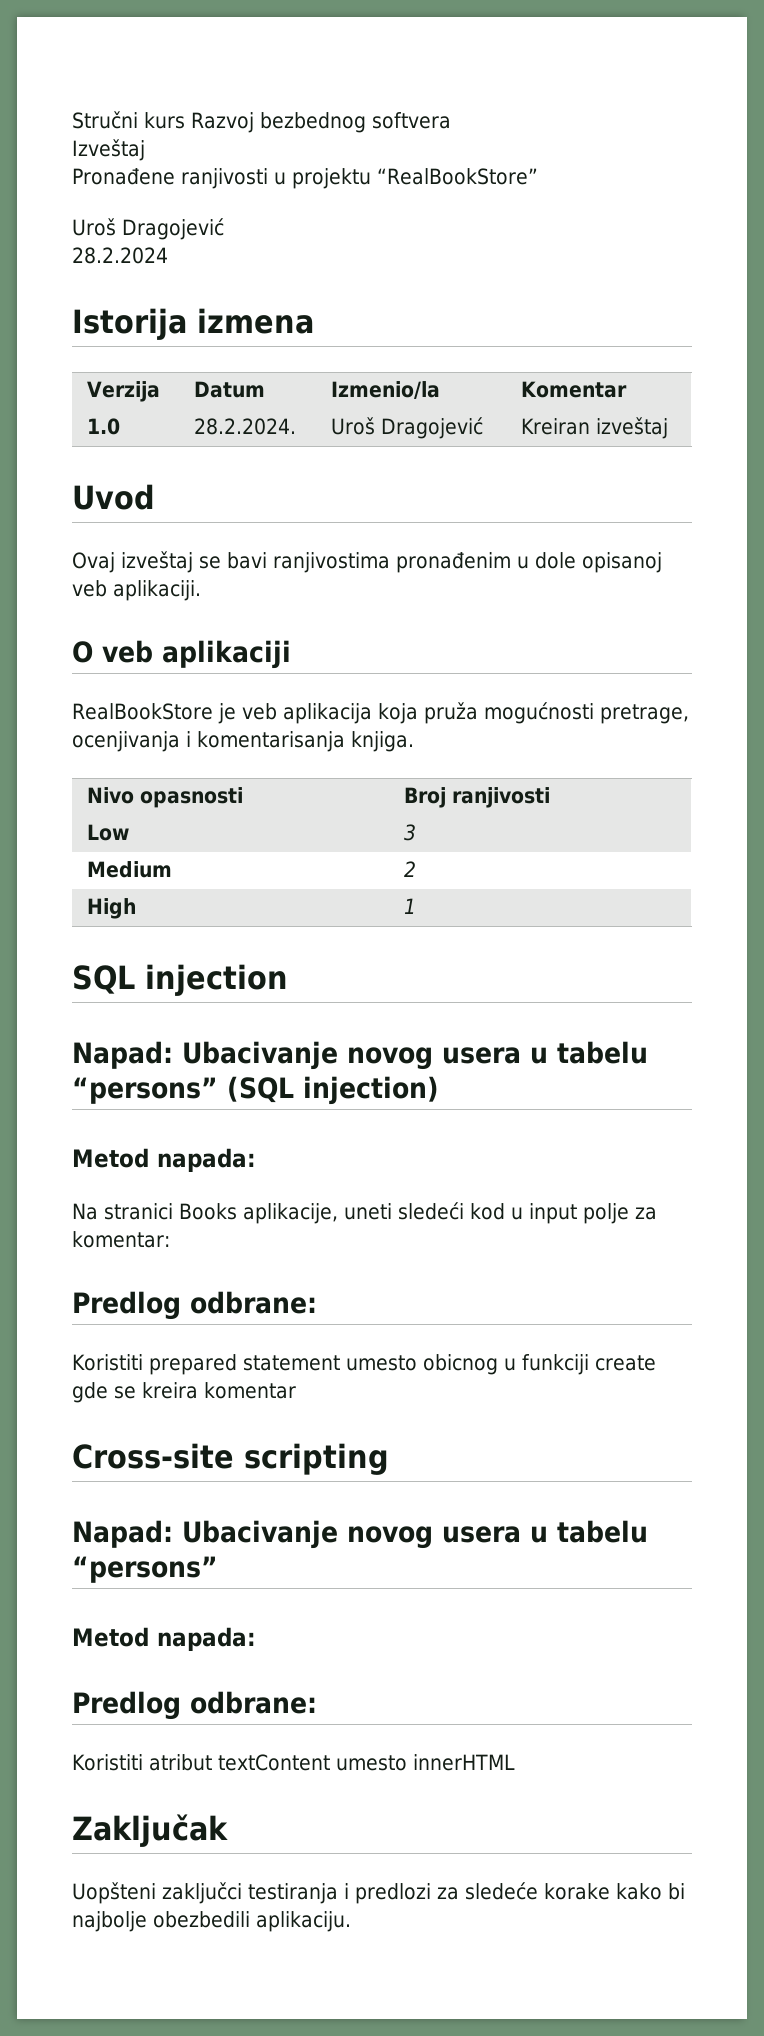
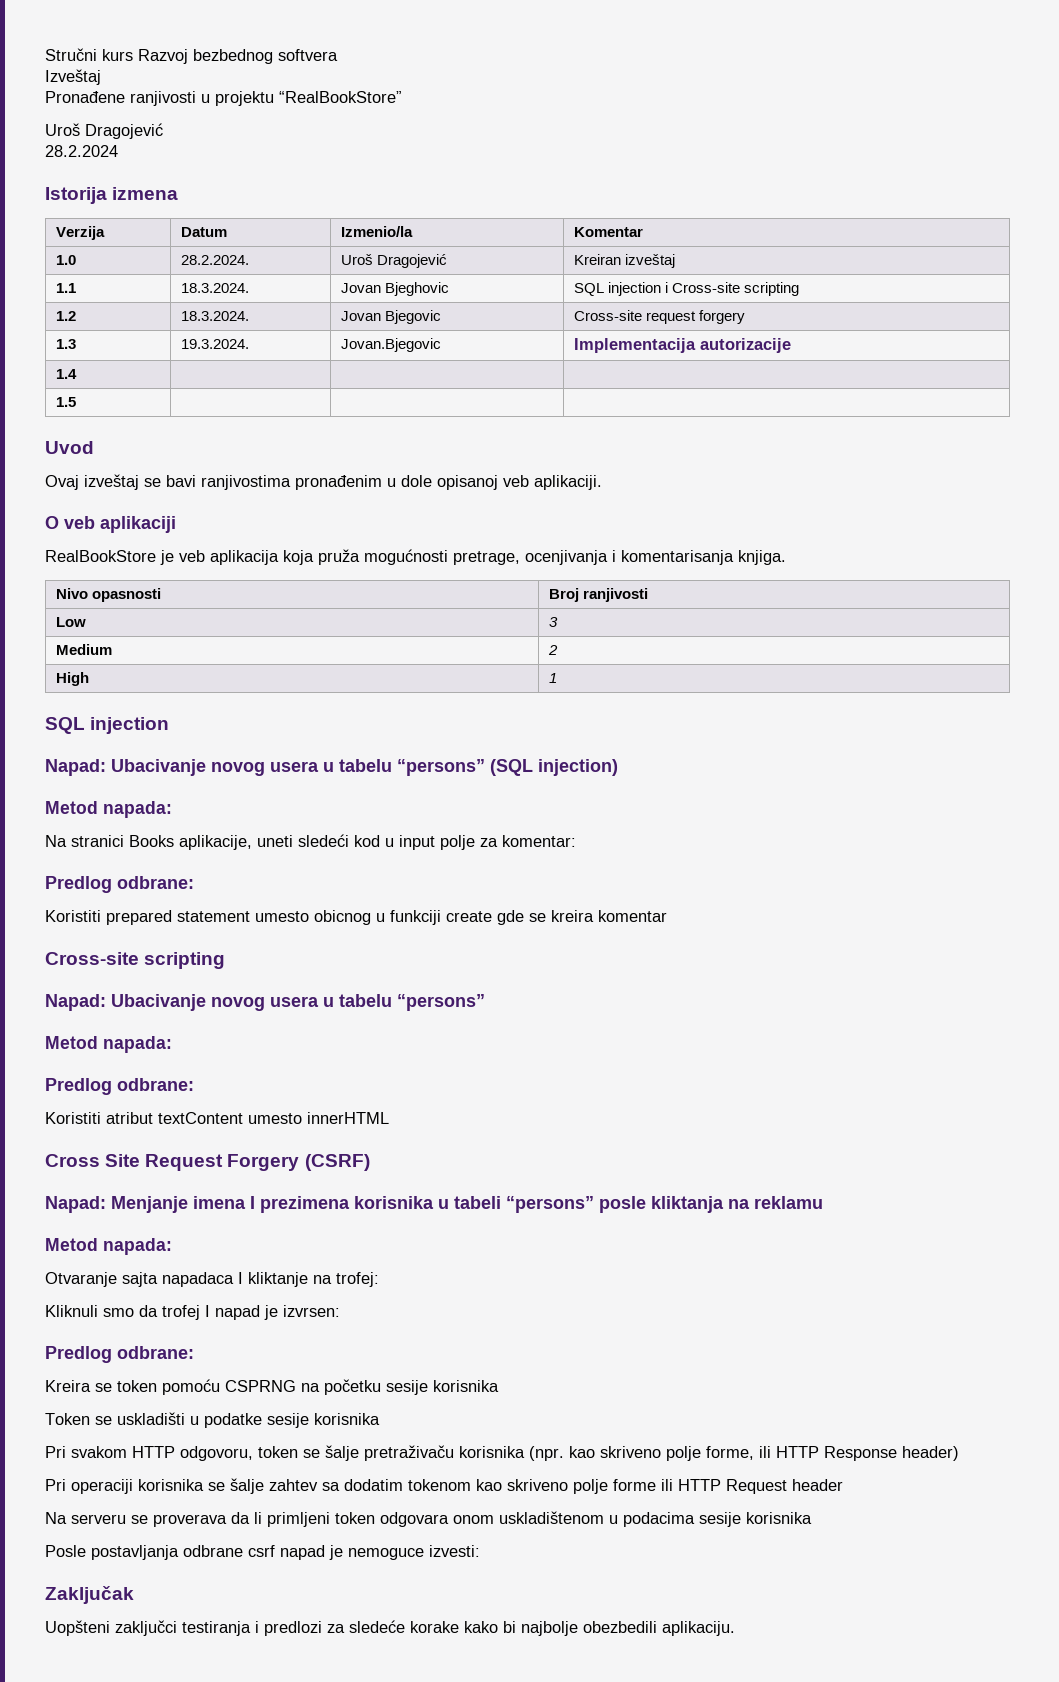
+ 1.1 | 18.3.2024. | Jovan Bjeghovic | SQL injection i Cross-site scripting
+ 1.2 | 18.3.2024. | Jovan Bjegovic | Cross-site request forgery
+ 1.3 | 19.3.2024. | Jovan.Bjegovic | Implementacija autorizacije
+ 1.4 | | |
+ 1.5 | | |
+ Cross Site Request Forgery (CSRF)
+ Napad: Menjanje imena I prezimena korisnika u tabeli “persons” posle kliktanja na reklamu
+ Metod napada:
+ Otvaranje sajta napadaca I kliktanje na trofej:
+ Kliknuli smo da trofej I napad je izvrsen:
+ Predlog odbrane:
+ Kreira se token pomoću CSPRNG na početku sesije korisnika
+ Token se uskladišti u podatke sesije korisnika
+ Pri svakom HTTP odgovoru, token se šalje pretraživaču korisnika (npr. kao skriveno polje forme, ili HTTP Response header)
+ Pri operaciji korisnika se šalje zahtev sa dodatim tokenom kao skriveno polje forme ili HTTP Request header
+ Na serveru se proverava da li primljeni token odgovara onom uskladištenom u podacima sesije korisnika
+ Posle postavljanja odbrane csrf napad je nemoguce izvesti:

